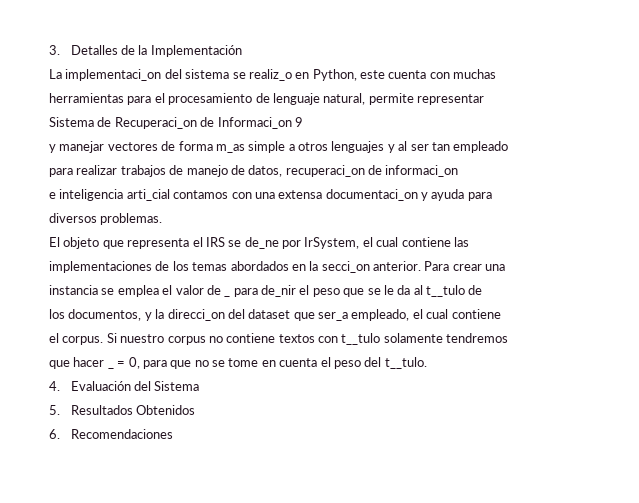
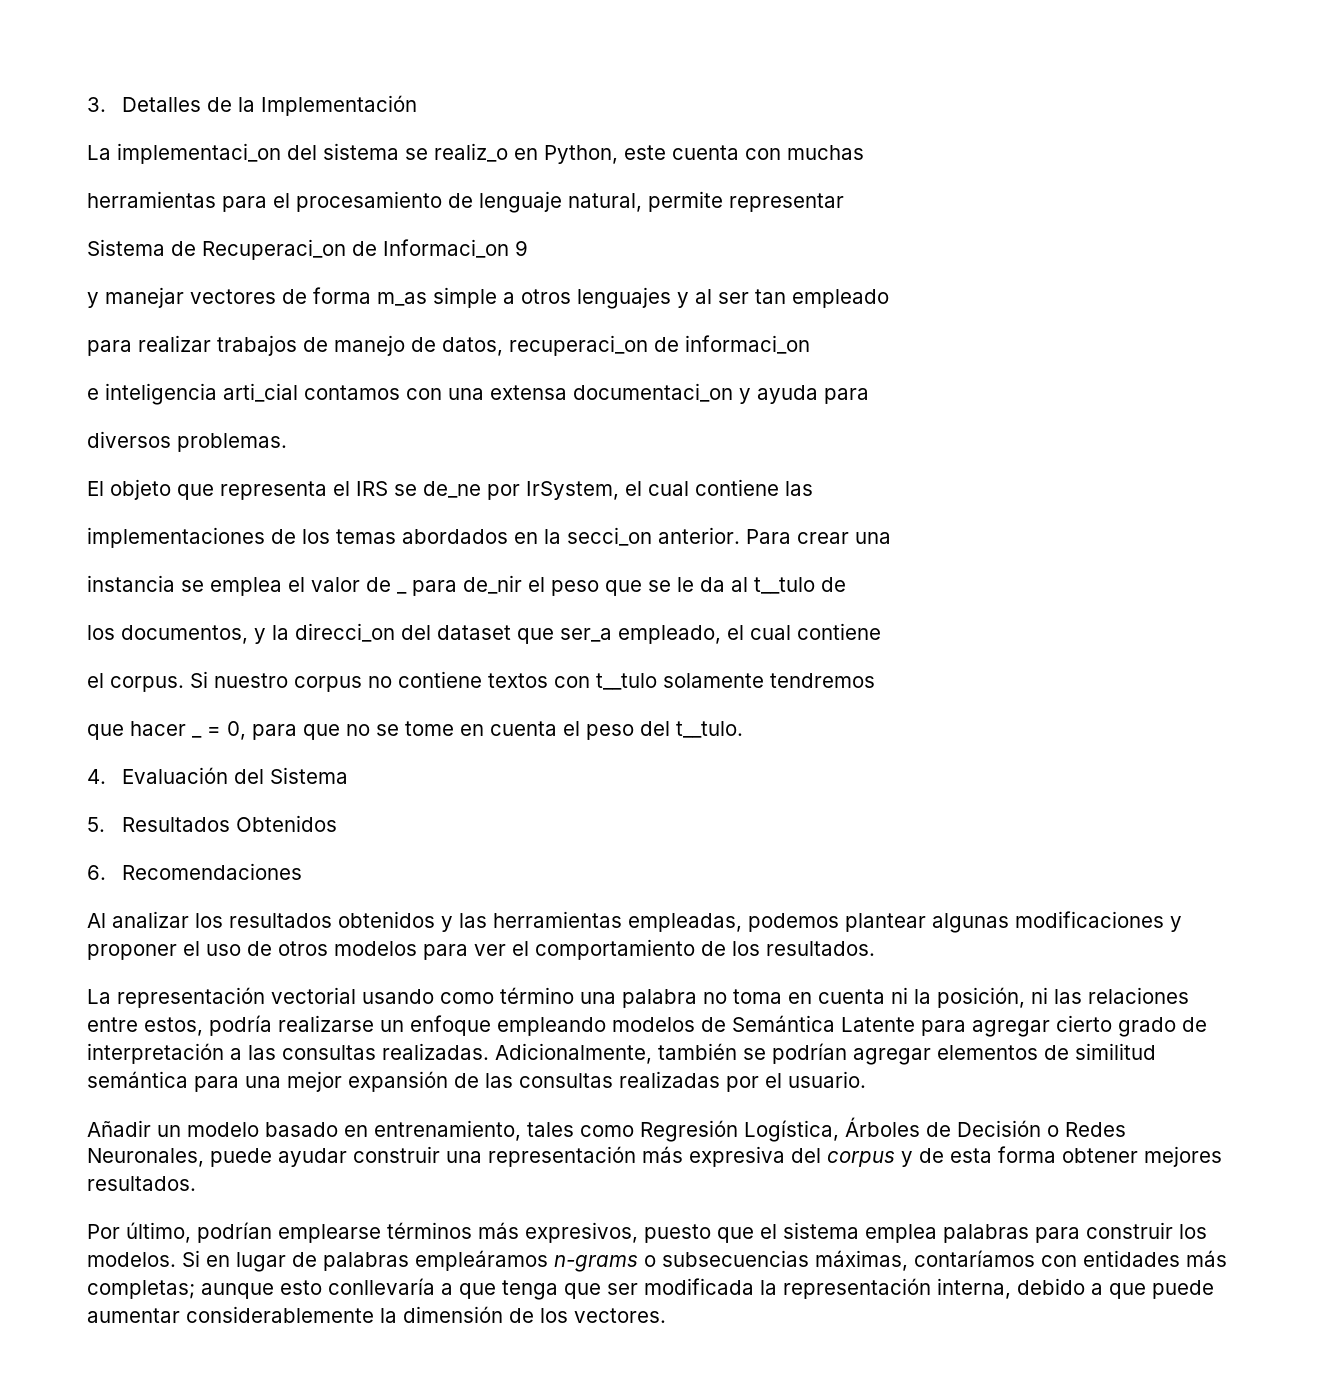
+ Al analizar los resultados obtenidos y las herramientas empleadas, podemos plantear algunas modificaciones y proponer el uso de otros modelos para ver el comportamiento de los resultados.
+ La representación vectorial usando como término una palabra no toma en cuenta ni la posición, ni las relaciones entre estos, podría realizarse un enfoque empleando modelos de Semántica Latente para agregar cierto grado de interpretación a las consultas realizadas. Adicionalmente, también se podrían agregar elementos de similitud semántica para una mejor expansión de las consultas realizadas por el usuario.
+ Añadir un modelo basado en entrenamiento, tales como Regresión Logística, Árboles de Decisión o Redes Neuronales, puede ayudar construir una representación más expresiva del corpus y de esta forma obtener mejores resultados.
+ Por último, podrían emplearse términos más expresivos, puesto que el sistema emplea palabras para construir los modelos. Si en lugar de palabras empleáramos n-grams o subsecuencias máximas, contaríamos con entidades más completas; aunque esto conllevaría a que tenga que ser modificada la representación interna, debido a que puede aumentar considerablemente la dimensión de los vectores.

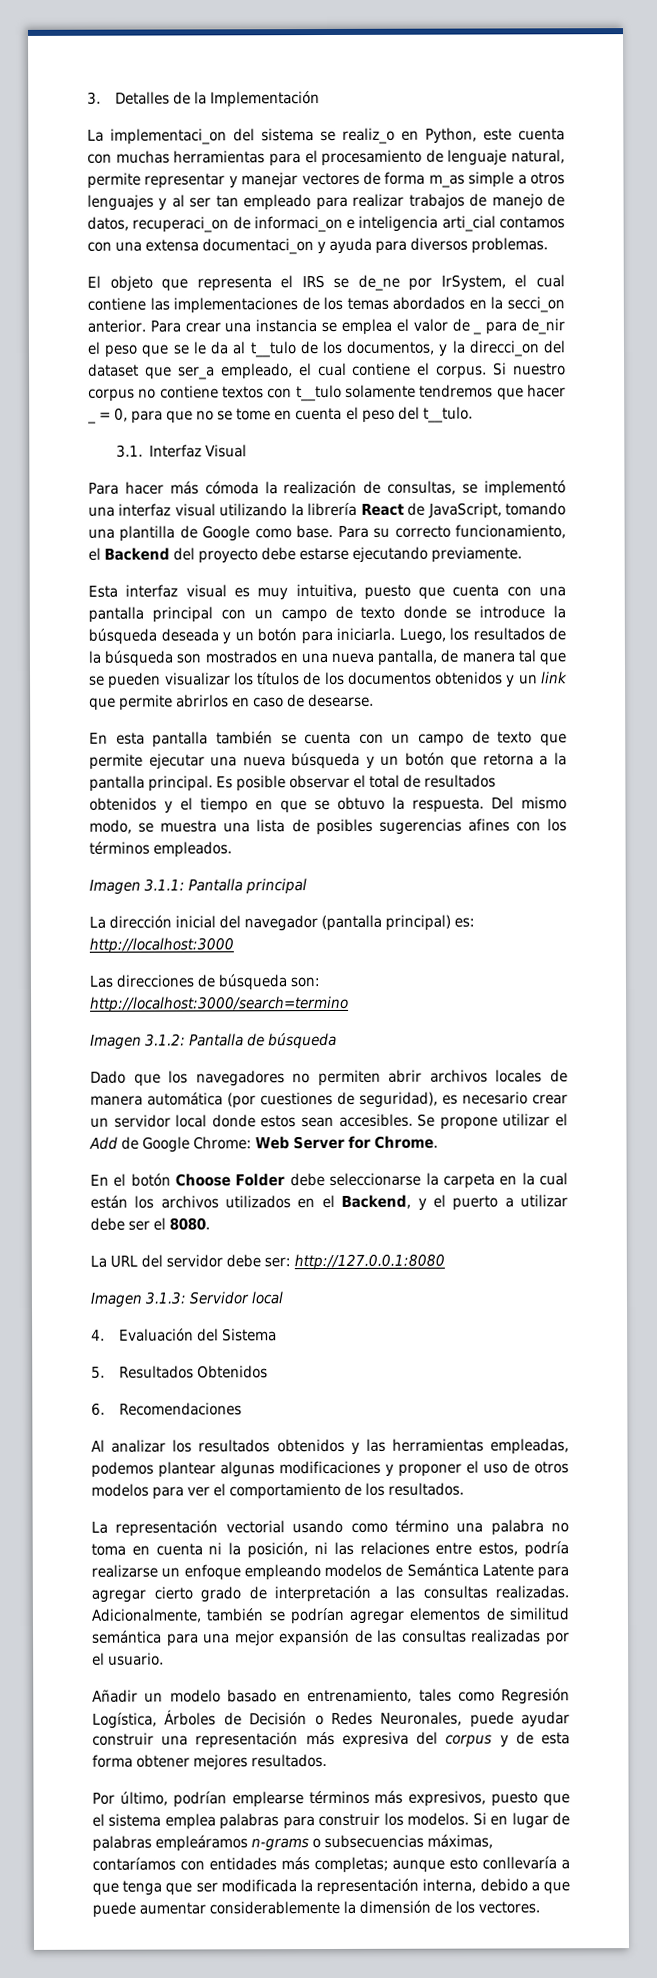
- La implementaci_on del sistema se realiz_o en Python, este cuenta con muchas
- herramientas para el procesamiento de lenguaje natural, permite representar
- Sistema de Recuperaci_on de Informaci_on 9
- y manejar vectores de forma m_as simple a otros lenguajes y al ser tan empleado
- para realizar trabajos de manejo de datos, recuperaci_on de informaci_on
- e inteligencia arti_cial contamos con una extensa documentaci_on y ayuda para
- diversos problemas.
+ La implementaci_on del sistema se realiz_o en Python, este cuenta con muchas herramientas para el procesamiento de lenguaje natural, permite representar y manejar vectores de forma m_as simple a otros lenguajes y al ser tan empleado para realizar trabajos de manejo de datos, recuperaci_on de informaci_on e inteligencia arti_cial contamos con una extensa documentaci_on y ayuda para diversos problemas.
- El objeto que representa el IRS se de_ne por IrSystem, el cual contiene las
- implementaciones de los temas abordados en la secci_on anterior.
+ El objeto que representa el IRS se de_ne por IrSystem, el cual contiene las implementaciones de los temas abordados en la secci_on anterior.
- Para crear una
- instancia se emplea el valor de _ para de_nir el peso que se le da al t__tulo de
- los documentos, y la direcci_on del dataset que ser_a empleado, el cual contiene
- el corpus.
+ Para crear una instancia se emplea el valor de _ para de_nir el peso que se le da al t__tulo de los documentos, y la direcci_on del dataset que ser_a empleado, el cual contiene el corpus.
- Si nuestro corpus no contiene textos con t__tulo solamente tendremos
- que hacer _ = 0, para que no se tome en cuenta el peso del t__tulo.
+ Si nuestro corpus no contiene textos con t__tulo solamente tendremos que hacer _ = 0, para que no se tome en cuenta el peso del t__tulo.
+ 3.1. Interfaz Visual
+ Para hacer más cómoda la realización de consultas, se implementó una interfaz visual utilizando la librería React de JavaScript, tomando una plantilla de Google como base. Para su correcto funcionamiento, el Backend del proyecto debe estarse ejecutando previamente.
+ Esta interfaz visual es muy intuitiva, puesto que cuenta con una pantalla principal con un campo de texto donde se introduce la búsqueda deseada y un botón para iniciarla. Luego, los resultados de la búsqueda son mostrados en una nueva pantalla, de manera tal que se pueden visualizar los títulos de los documentos obtenidos y un link que permite abrirlos en caso de desearse.
+ En esta pantalla también se cuenta con un campo de texto que permite ejecutar una nueva búsqueda y un botón que retorna a la pantalla principal. Es posible observar el total de resultados obtenidos y el tiempo en que se obtuvo la respuesta. Del mismo modo, se muestra una lista de posibles sugerencias afines con los términos empleados.
+ Imagen 3.1.1: Pantalla principal
+ La dirección inicial del navegador (pantalla principal) es: http://localhost:3000
+ Las direcciones de búsqueda son: http://localhost:3000/search=termino
+ Imagen 3.1.2: Pantalla de búsqueda
+ Dado que los navegadores no permiten abrir archivos locales de manera automática (por cuestiones de seguridad), es necesario crear un servidor local donde estos sean accesibles. Se propone utilizar el Add de Google Chrome: Web Server for Chrome.
+ En el botón Choose Folder debe seleccionarse la carpeta en la cual están los archivos utilizados en el Backend, y el puerto a utilizar debe ser el 8080.
+ La URL del servidor debe ser: http://127.0.0.1:8080
+ Imagen 3.1.3: Servidor local

